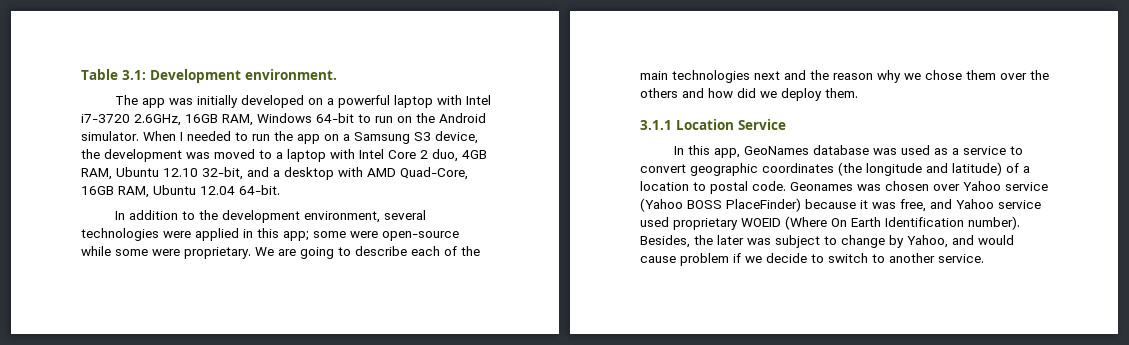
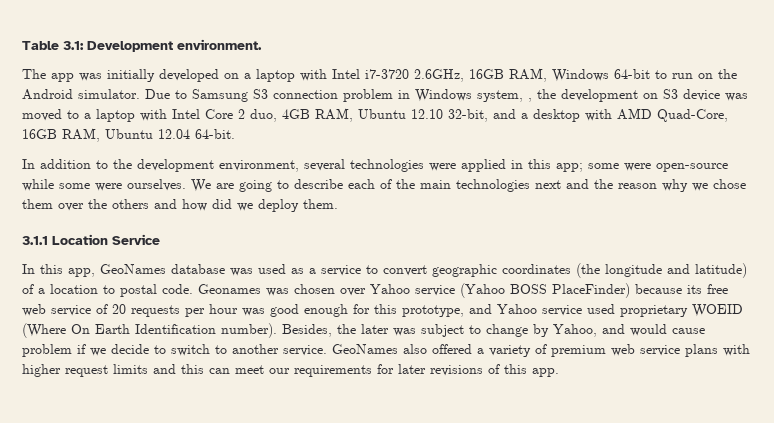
- The app was initially developed on a powerful laptop with Intel i7-3720 2.6GHz, 16GB RAM, Windows 64-bit to run on the Android simulator.
+ The app was initially developed on a laptop with Intel i7-3720 2.6GHz, 16GB RAM, Windows 64-bit to run on the Android simulator.
- When I needed to run the app on a Samsung S3 device, the development was moved to a laptop with Intel Core 2 duo, 4GB RAM, Ubuntu 12.10 32-bit, and a desktop with AMD Quad-Core, 16GB RAM, Ubuntu 12.04 64-bit.
+ Due to Samsung S3 connection problem in Windows system, , the development on S3 device was moved to a laptop with Intel Core 2 duo, 4GB RAM, Ubuntu 12.10 32-bit, and a desktop with AMD Quad-Core, 16GB RAM, Ubuntu 12.04 64-bit.
- In addition to the development environment, several technologies were applied in this app; some were open-source while some were proprietary.
+ In addition to the development environment, several technologies were applied in this app; some were open-source while some were ourselves.
- Geonames was chosen over Yahoo service (Yahoo BOSS PlaceFinder) because it was free, and Yahoo service used proprietary WOEID (Where On Earth Identification number).
+ Geonames was chosen over Yahoo service (Yahoo BOSS PlaceFinder) because its free web service of 20 requests per hour was good enough for this prototype, and Yahoo service used proprietary WOEID (Where On Earth Identification number).
+ GeoNames also offered a variety of premium web service plans with higher request limits and this can meet our requirements for later revisions of this app.

